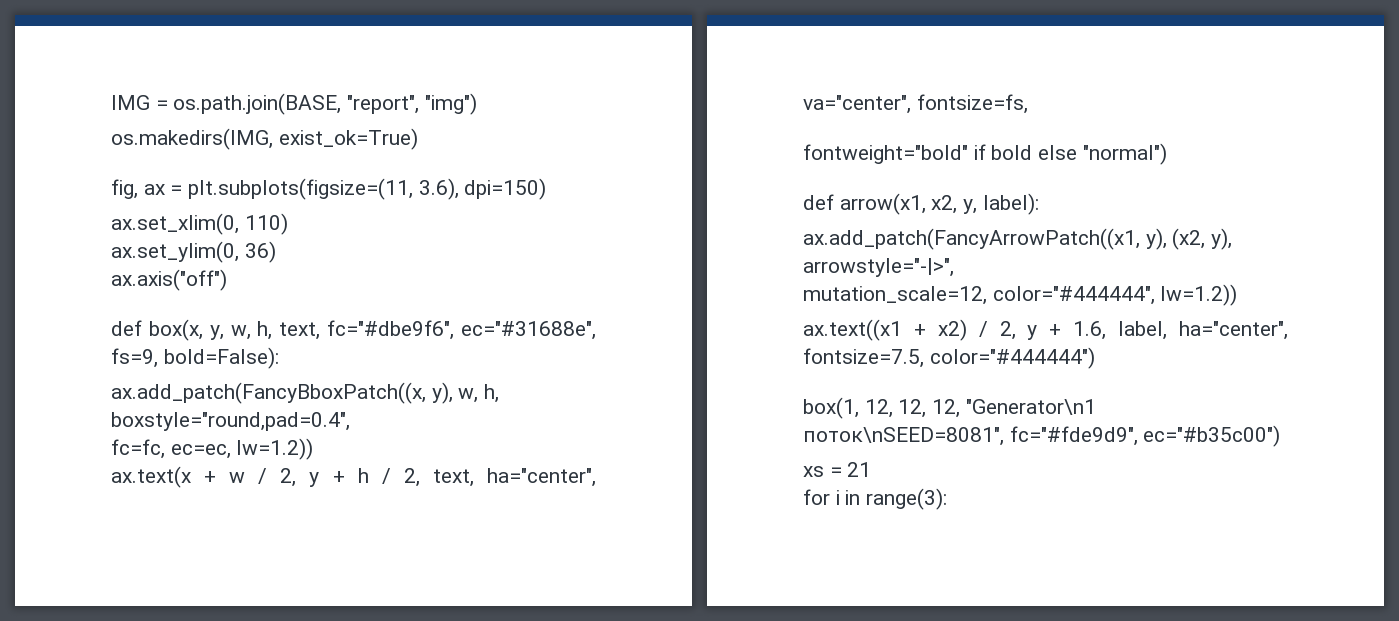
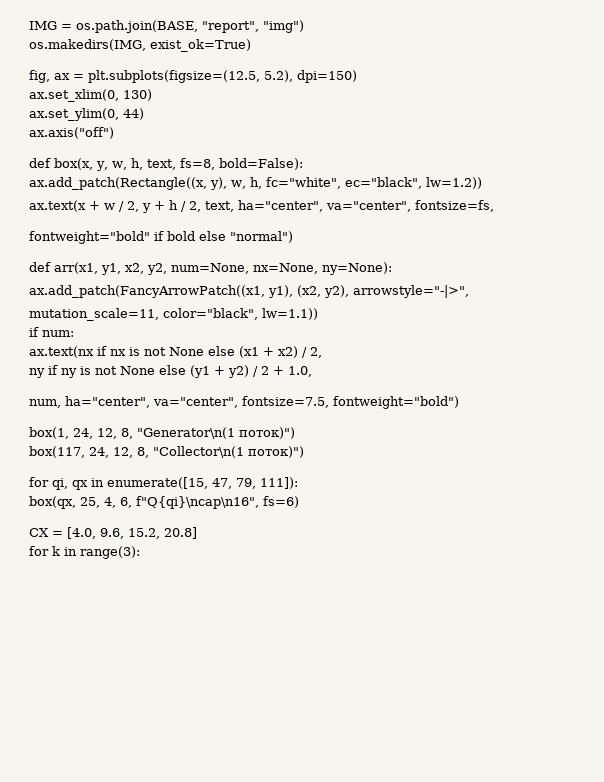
- fig, ax = plt.subplots(figsize=(11, 3.6), dpi=150)
+ fig, ax = plt.subplots(figsize=(12.5, 5.2), dpi=150)
- ax.set_xlim(0, 110)
+ ax.set_xlim(0, 130)
- ax.set_ylim(0, 36)
+ ax.set_ylim(0, 44)
- def box(x, y, w, h, text, fc="#dbe9f6", ec="#31688e", fs=9, bold=False):
+ def box(x, y, w, h, text, fs=8, bold=False):
- ax.add_patch(FancyBboxPatch((x, y), w, h, boxstyle="round,pad=0.4",
- fc=fc, ec=ec, lw=1.2))
+ ax.add_patch(Rectangle((x, y), w, h, fc="white", ec="black", lw=1.2))
- def arrow(x1, x2, y, label):
- ax.add_patch(FancyArrowPatch((x1, y), (x2, y), arrowstyle="-|>",
- mutation_scale=12, color="#444444", lw=1.2))
- ax.text((x1 + x2) / 2, y + 1.6, label, ha="center", fontsize=7.5, color="#444444")
- box(1, 12, 12, 12, "Generator\n1 поток\nSEED=8081", fc="#fde9d9", ec="#b35c00")
- xs = 21
- for i in range(3):
+ def arr(x1, y1, x2, y2, num=None, nx=None, ny=None):
+ ax.add_patch(FancyArrowPatch((x1, y1), (x2, y2), arrowstyle="-|>",
+ mutation_scale=11, color="black", lw=1.1))
+ if num:
+ ax.text(nx if nx is not None else (x1 + x2) / 2,
+ ny if ny is not None else (y1 + y2) / 2 + 1.0,
+ num, ha="center", va="center", fontsize=7.5, fontweight="bold")
+ box(1, 24, 12, 8, "Generator\n(1 поток)")
+ box(117, 24, 12, 8, "Collector\n(1 поток)")
+ for qi, qx in enumerate([15, 47, 79, 111]):
+ box(qx, 25, 4, 6, f"Q{qi}\ncap\n16", fs=6)
+ CX = [4.0, 9.6, 15.2, 20.8]
+ for k in range(3):

